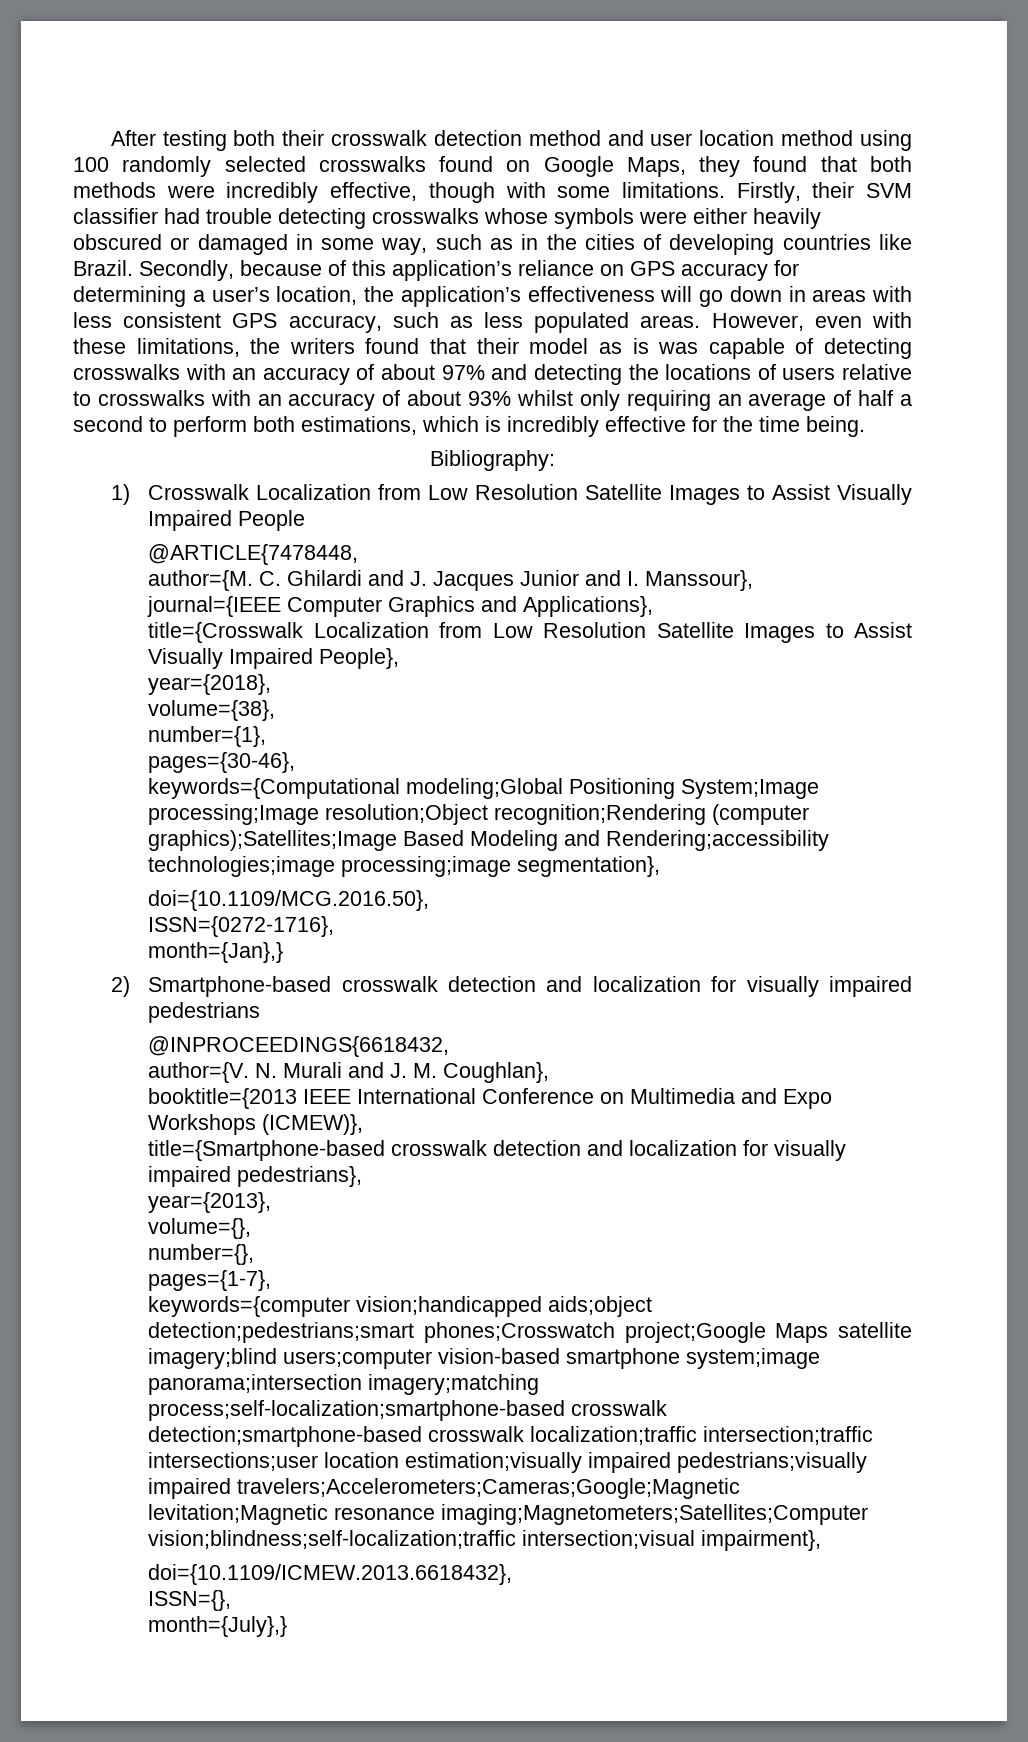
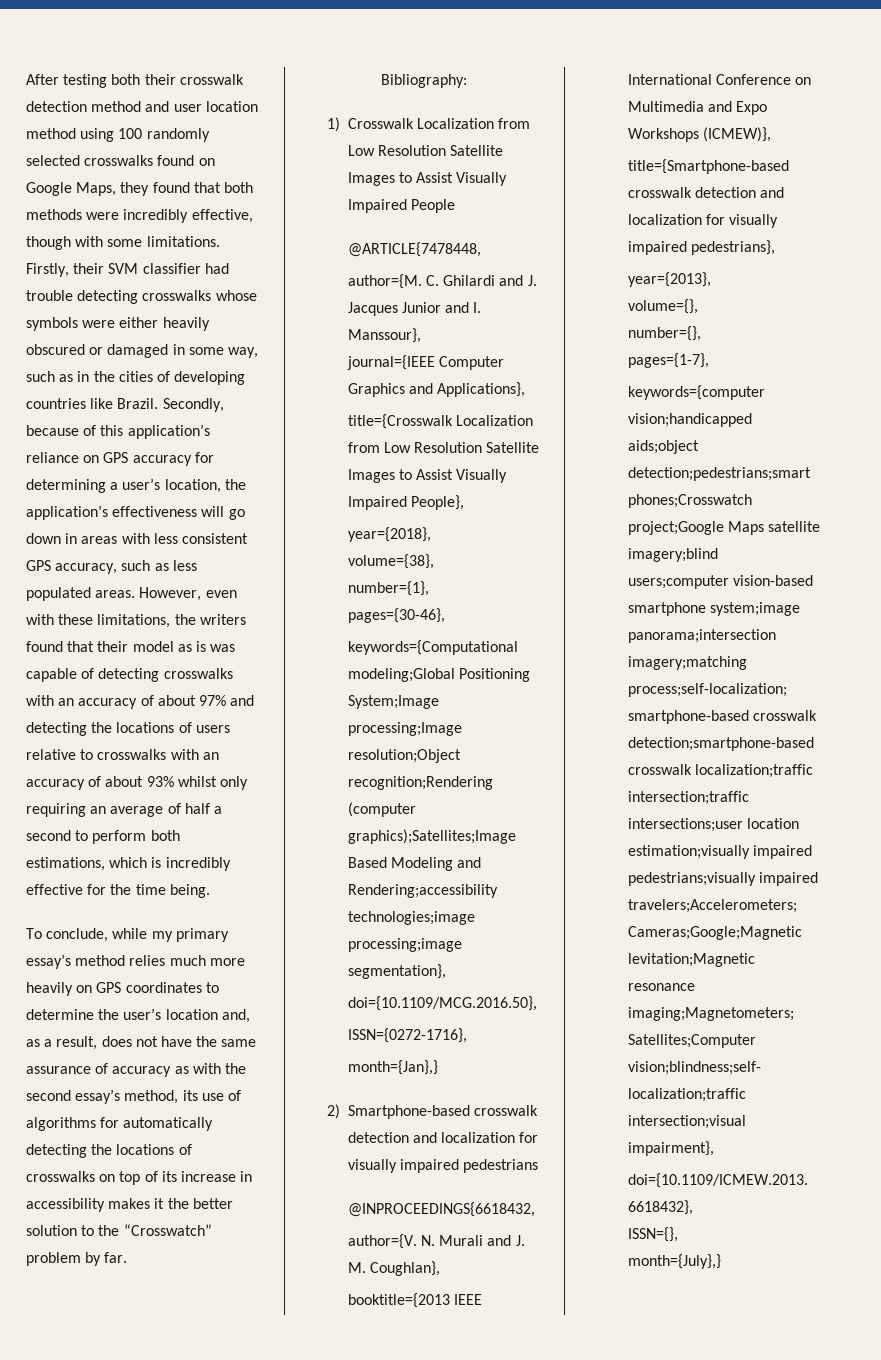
+ To conclude, while my primary essay’s method relies much more heavily on GPS coordinates to determine the user’s location and, as a result, does not have the same assurance of accuracy as with the second essay’s method, its use of algorithms for automatically detecting the locations of crosswalks on top of its increase in accessibility makes it the better solution to the “Crosswatch” problem by far.

